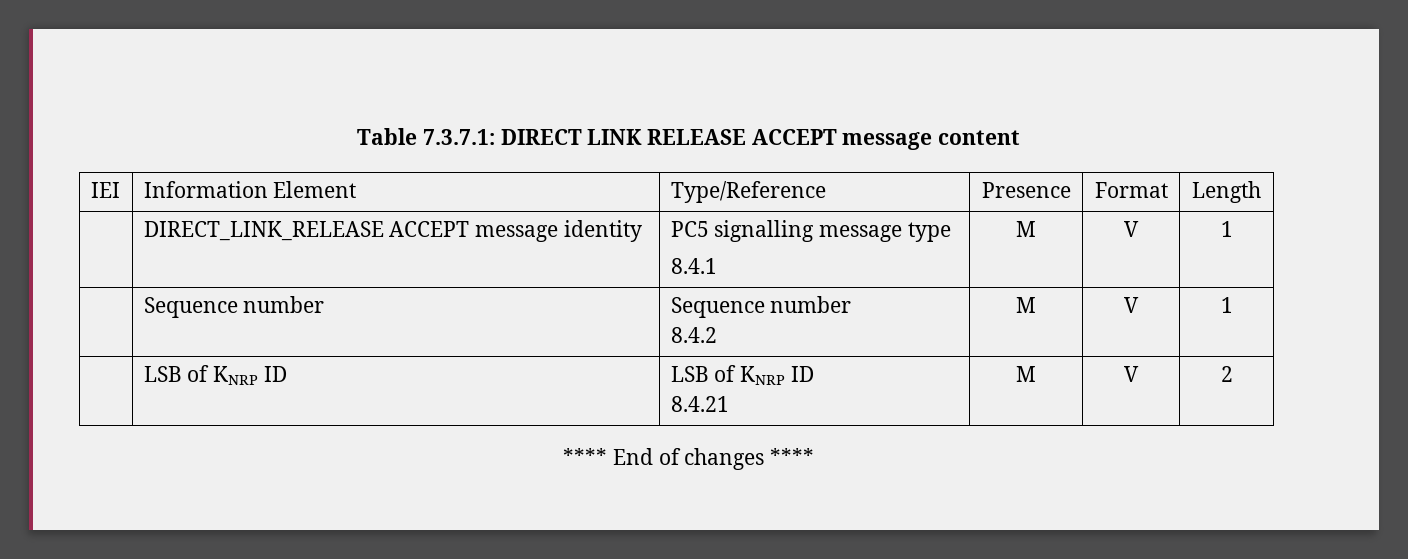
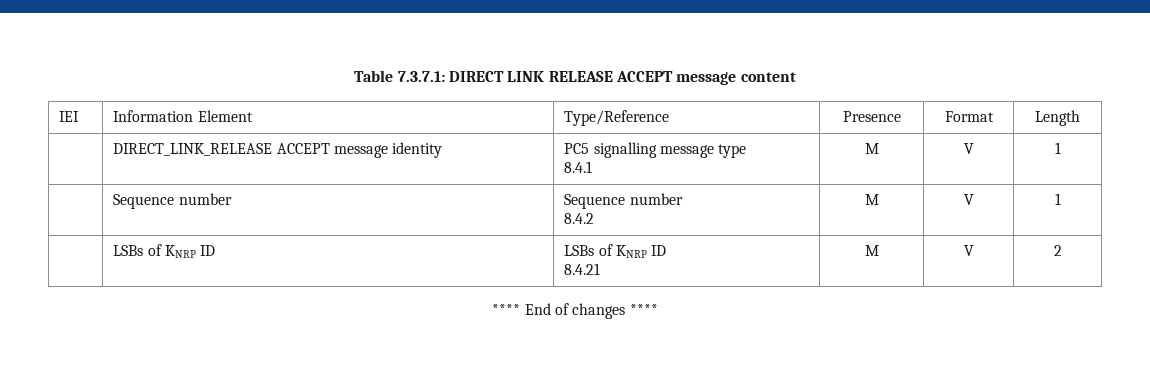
- | LSB of KNRP ID | LSB of KNRP ID
+ | LSBs of KNRP ID | LSBs of KNRP ID

